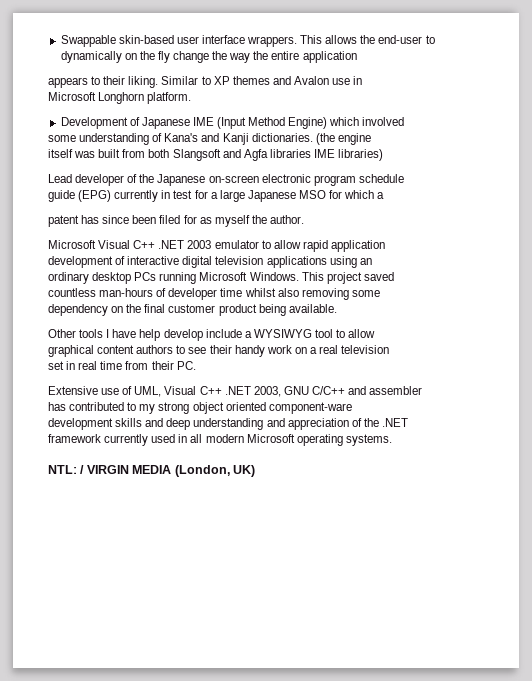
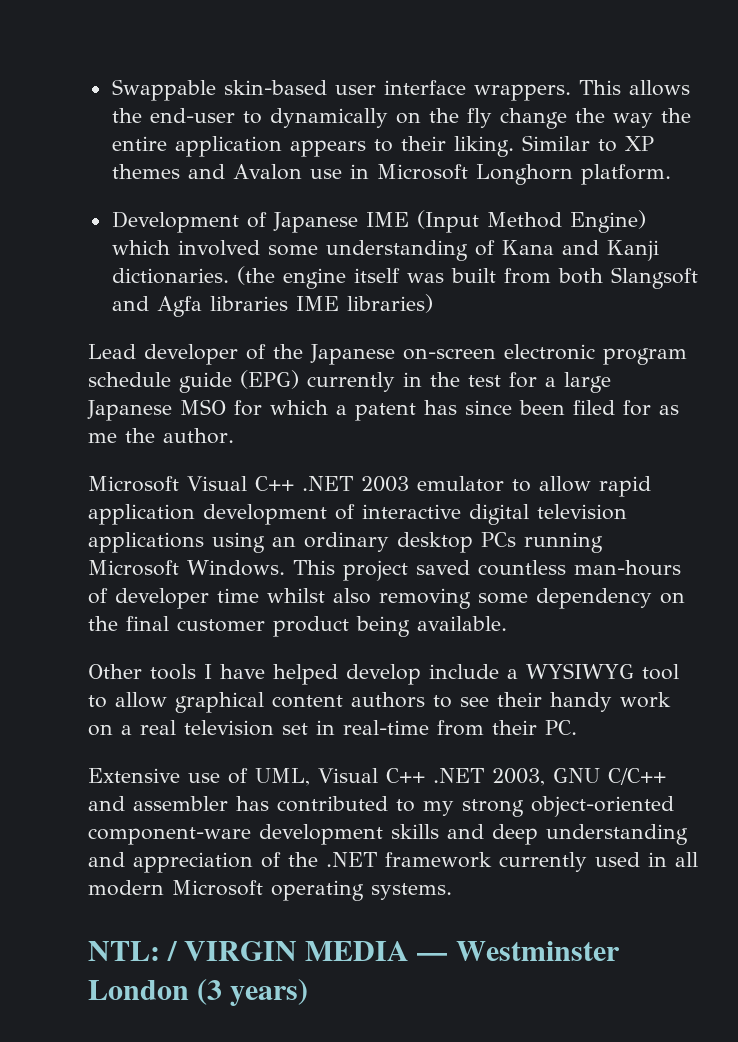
- This allows the end-user to dynamically on the fly change the way the entire application
- appears to their liking.
+ This allows the end-user to dynamically on the fly change the way the entire application appears to their liking.
- Similar to XP themes and Avalon use in
- Microsoft Longhorn platform.
+ Similar to XP themes and Avalon use in Microsoft Longhorn platform.
- Development of Japanese IME (Input Method Engine) which involved
- some understanding of Kana's and Kanji dictionaries.
+ Development of Japanese IME (Input Method Engine) which involved some understanding of Kana and Kanji dictionaries.
- (the engine
- itself was built from both Slangsoft and Agfa libraries IME libraries)
+ (the engine itself was built from both Slangsoft and Agfa libraries IME libraries)
- Lead developer of the Japanese on-screen electronic program schedule
- guide (EPG) currently in test for a large Japanese MSO for which a
- patent has since been filed for as myself the author.
+ Lead developer of the Japanese on-screen electronic program schedule guide (EPG) currently in the test for a large Japanese MSO for which a patent has since been filed for as me the author.
- Microsoft Visual C++ .NET 2003 emulator to allow rapid application
- development of interactive digital television applications using an
- ordinary desktop PCs running Microsoft Windows.
+ Microsoft Visual C++ .NET 2003 emulator to allow rapid application development of interactive digital television applications using an ordinary desktop PCs running Microsoft Windows.
- This project saved
- countless man-hours of developer time whilst also removing some
- dependency on the final customer product being available.
+ This project saved countless man-hours of developer time whilst also removing some dependency on the final customer product being available.
- Other tools I have help develop include a WYSIWYG tool to allow
- graphical content authors to see their handy work on a real television
- set in real time from their PC.
+ Other tools I have helped develop include a WYSIWYG tool to allow graphical content authors to see their handy work on a real television set in real-time from their PC.
- Extensive use of UML, Visual C++ .NET 2003, GNU C/C++ and assembler
- has contributed to my strong object oriented component-ware
- development skills and deep understanding and appreciation of the .NET
- framework currently used in all modern Microsoft operating systems.
+ Extensive use of UML, Visual C++ .NET 2003, GNU C/C++ and assembler has contributed to my strong object-oriented component-ware development skills and deep understanding and appreciation of the .NET framework currently used in all modern Microsoft operating systems.
- NTL: / VIRGIN MEDIA (London, UK)
+ NTL: / VIRGIN MEDIA — Westminster London (3 years)

